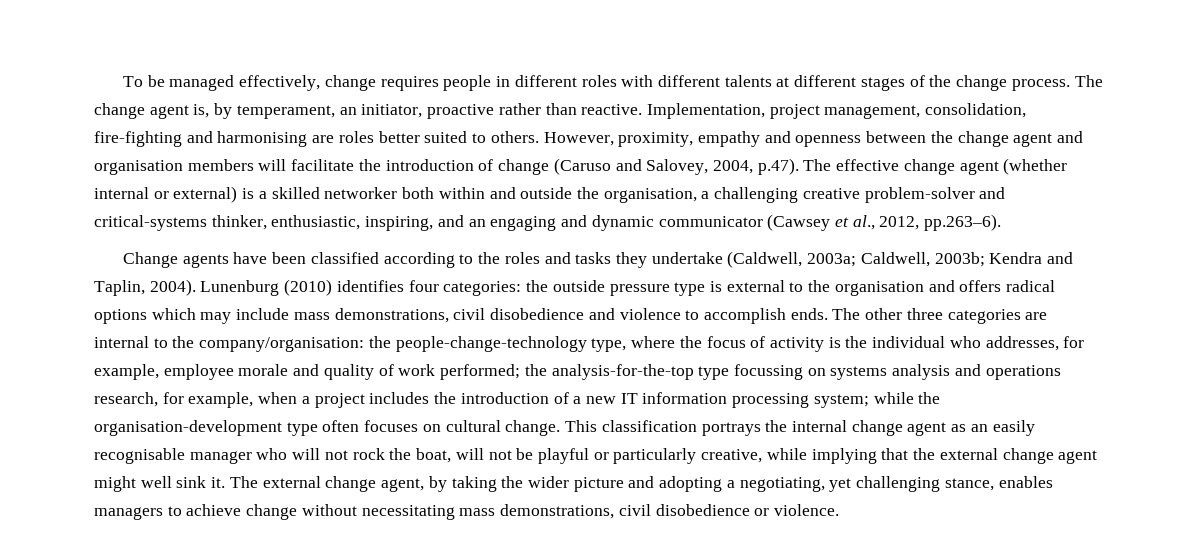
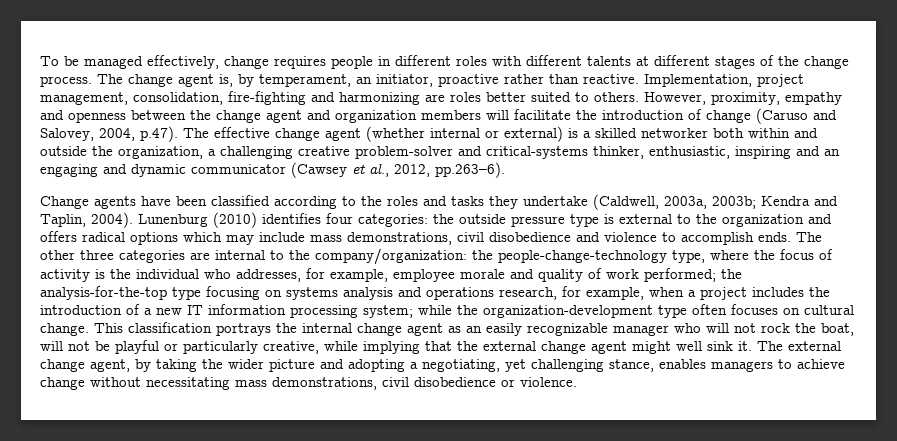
- Implementation, project management, consolidation, fire-fighting and harmonising are roles better suited to others.
+ Implementation, project management, consolidation, fire-fighting and harmonizing are roles better suited to others.
- However, proximity, empathy and openness between the change agent and organisation members will facilitate the introduction of change (Caruso and Salovey, 2004, p.47). The effective change agent (whether internal or external) is a skilled networker both within and outside the organisation, a challenging creative problem-solver and critical-systems thinker, enthusiastic, inspiring, and an engaging and dynamic communicator (Cawsey et al., 2012, pp.263–6).
+ However, proximity, empathy and openness between the change agent and organization members will facilitate the introduction of change (Caruso and Salovey, 2004, p.47). The effective change agent (whether internal or external) is a skilled networker both within and outside the organization, a challenging creative problem-solver and critical-systems thinker, enthusiastic, inspiring and an engaging and dynamic communicator (Cawsey et al., 2012, pp.263–6).
- Change agents have been classified according to the roles and tasks they undertake (Caldwell, 2003a; Caldwell, 2003b; Kendra and Taplin, 2004).
+ Change agents have been classified according to the roles and tasks they undertake (Caldwell, 2003a, 2003b; Kendra and Taplin, 2004).
- Lunenburg (2010) identifies four categories: the outside pressure type is external to the organisation and offers radical options which may include mass demonstrations, civil disobedience and violence to accomplish ends.
+ Lunenburg (2010) identifies four categories: the outside pressure type is external to the organization and offers radical options which may include mass demonstrations, civil disobedience and violence to accomplish ends.
- The other three categories are internal to the company/organisation:
+ The other three categories are internal to the company/organization:
- the analysis-for-the-top type focussing on systems analysis and operations research, for example, when a project includes the introduction of a new IT information processing system;
+ the analysis-for-the-top type focusing on systems analysis and operations research, for example, when a project includes the introduction of a new IT information processing system;
- while the organisation-development type often focuses on cultural change.
+ while the organization-development type often focuses on cultural change.
- This classification portrays the internal change agent as an easily recognisable manager who will not rock the boat, will not be playful or particularly creative, while implying that the external change agent might well sink it.
+ This classification portrays the internal change agent as an easily recognizable manager who will not rock the boat, will not be playful or particularly creative, while implying that the external change agent might well sink it.

